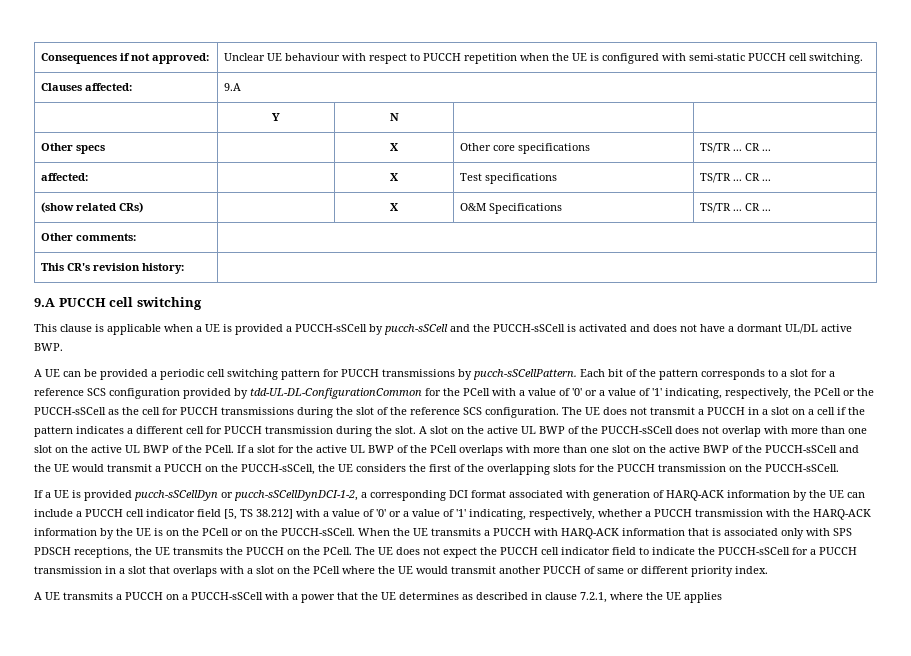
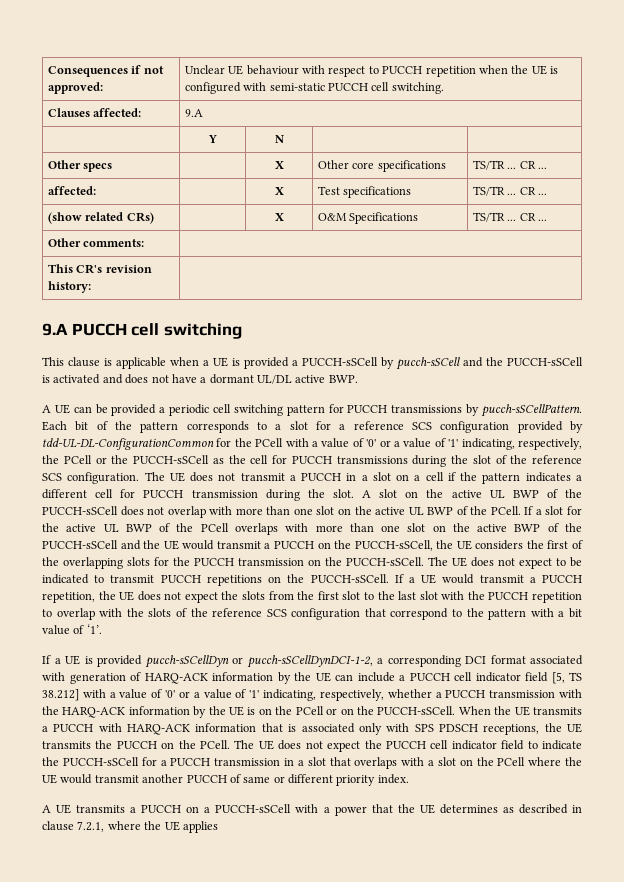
+ The UE does not expect to be indicated to transmit PUCCH repetitions on the PUCCH-sSCell. If a UE would transmit a PUCCH repetition, the UE does not expect the slots from the first slot to the last slot with the PUCCH repetition to overlap with the slots of the reference SCS configuration that correspond to the pattern with a bit value of ‘1’.

